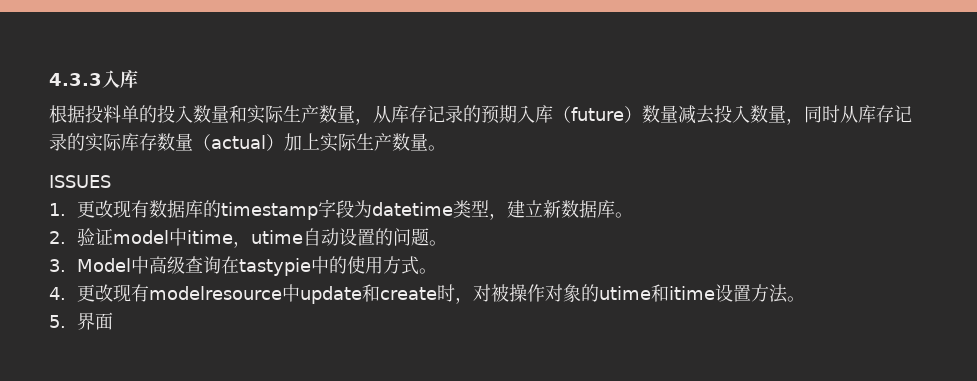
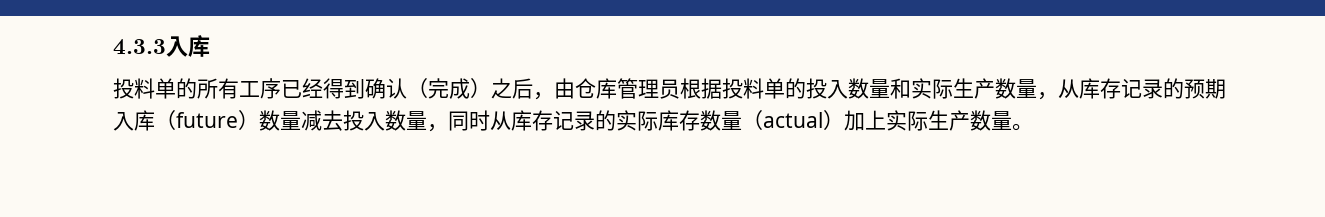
- 根据投料单的投入数量和实际生产数量，从库存记录的预期入库（future）数量减去投入数量，同时从库存记录的实际库存数量（actual）加上实际生产数量。
+ 投料单的所有工序已经得到确认（完成）之后，由仓库管理员根据投料单的投入数量和实际生产数量，从库存记录的预期入库（future）数量减去投入数量，同时从库存记录的实际库存数量（actual）加上实际生产数量。
- ISSUES
- 1.更改现有数据库的timestamp字段为datetime类型，建立新数据库。
- 2.验证model中itime，utime自动设置的问题。
- 3. Model中高级查询在tastypie中的使用方式。
- 4.更改现有modelresource中update和create时，对被操作对象的utime和itime设置方法。
- 5.界面

